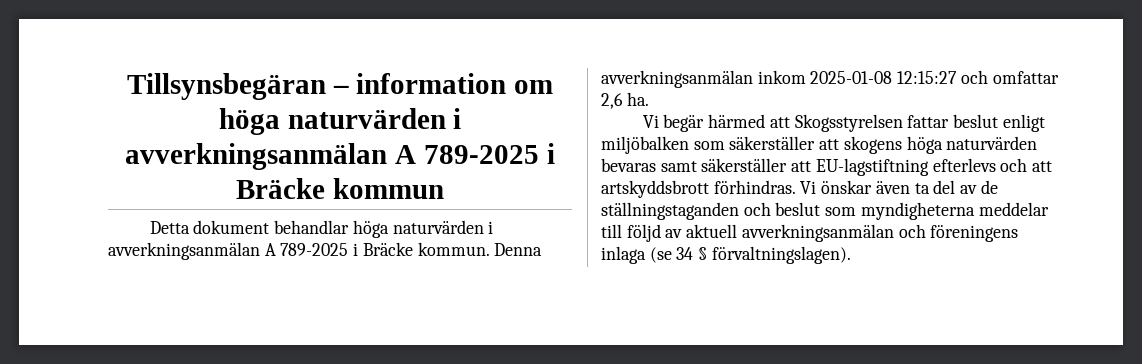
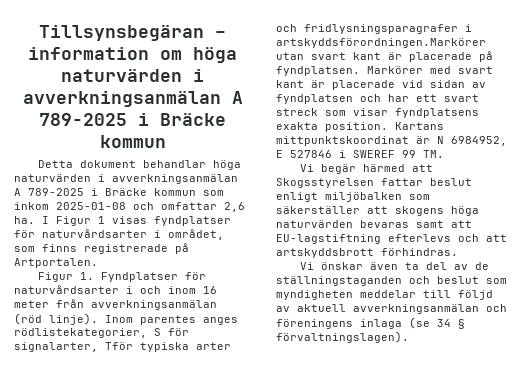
- Detta dokument behandlar höga naturvärden i avverkningsanmälan A 789-2025 i Bräcke kommun. Denna avverkningsanmälan inkom 2025-01-08 12:15:27 och omfattar 2,6 ha.
+ Detta dokument behandlar höga naturvärden i avverkningsanmälan A 789-2025 i Bräcke kommun som inkom 2025-01-08 och omfattar 2,6 ha. I Figur 1 visas fyndplatser för naturvårdsarter i området, som finns registrerade på Artportalen.
+ Figur 1. Fyndplatser för naturvårdsarter i och inom 16 meter från avverkningsanmälan (röd linje). Inom parentes anges rödlistekategorier, S för signalarter, Tför typiska arter och fridlysningsparagrafer i artskyddsförordningen.Markörer utan svart kant är placerade på fyndplatsen. Markörer med svart kant är placerade vid sidan av fyndplatsen och har ett svart streck som visar fyndplatsens exakta position. Kartans mittpunktskoordinat är N 6984952, E 527846 i SWEREF 99 TM.
- Vi begär härmed att Skogsstyrelsen fattar beslut enligt miljöbalken som säkerställer att skogens höga naturvärden bevaras samt säkerställer att EU-lagstiftning efterlevs och att artskyddsbrott förhindras. Vi önskar även ta del av de ställningstaganden och beslut som myndigheterna meddelar till följd av aktuell avverkningsanmälan och föreningens inlaga (se 34 § förvaltningslagen).
+ Vi begär härmed att Skogsstyrelsen fattar beslut enligt miljöbalken som säkerställer att skogens höga naturvärden bevaras samt att EU-lagstiftning efterlevs och att artskyddsbrott förhindras.
+ Vi önskar även ta del av de ställningstaganden och beslut som myndigheten meddelar till följd av aktuell avverkningsanmälan och föreningens inlaga (se 34 § förvaltningslagen).

